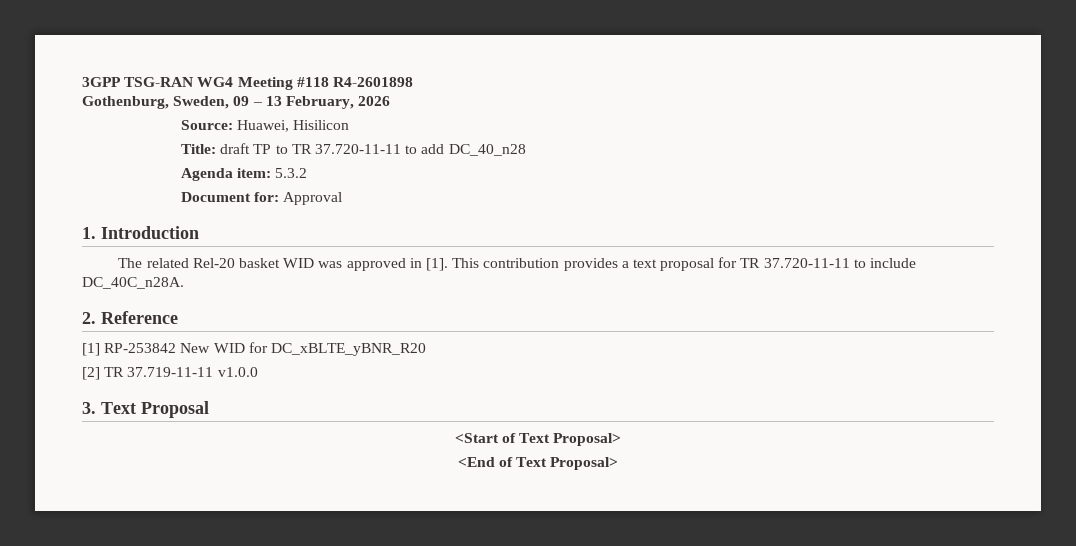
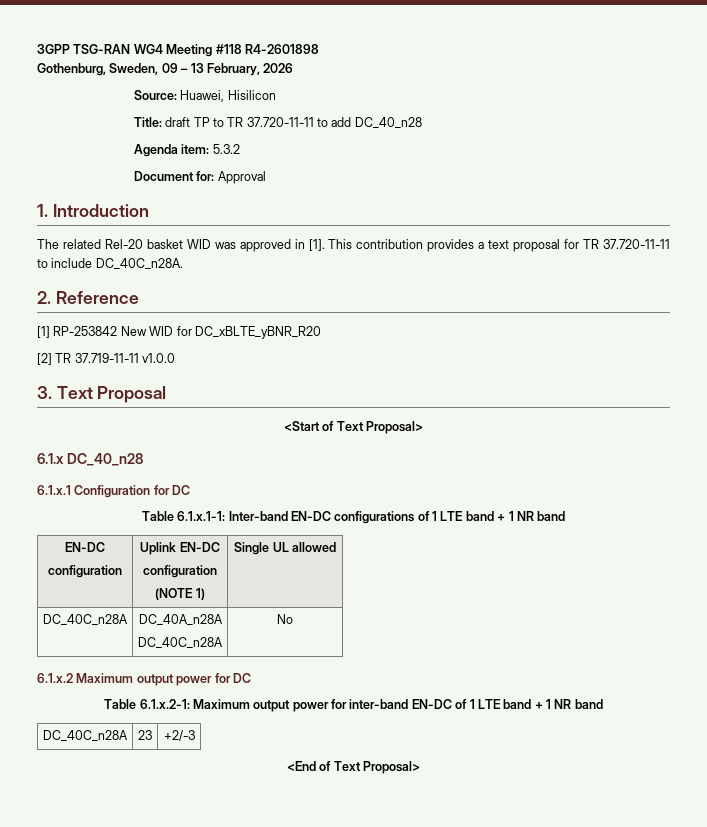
+ 6.1.x DC_40_n28
+ 6.1.x.1 Configuration for DC
+ Table 6.1.x.1-1: Inter-band EN-DC configurations of 1 LTE band + 1 NR band
+ EN-DC
+ configuration | Uplink EN-DC
+ configuration
+ (NOTE 1) | Single UL allowed
+ DC_40C_n28A | DC_40A_n28A
+ DC_40C_n28A | No
+ 6.1.x.2 Maximum output power for DC
+ Table 6.1.x.2-1: Maximum output power for inter-band EN-DC of 1 LTE band + 1 NR band
+ DC_40C_n28A | 23 | +2/-3

